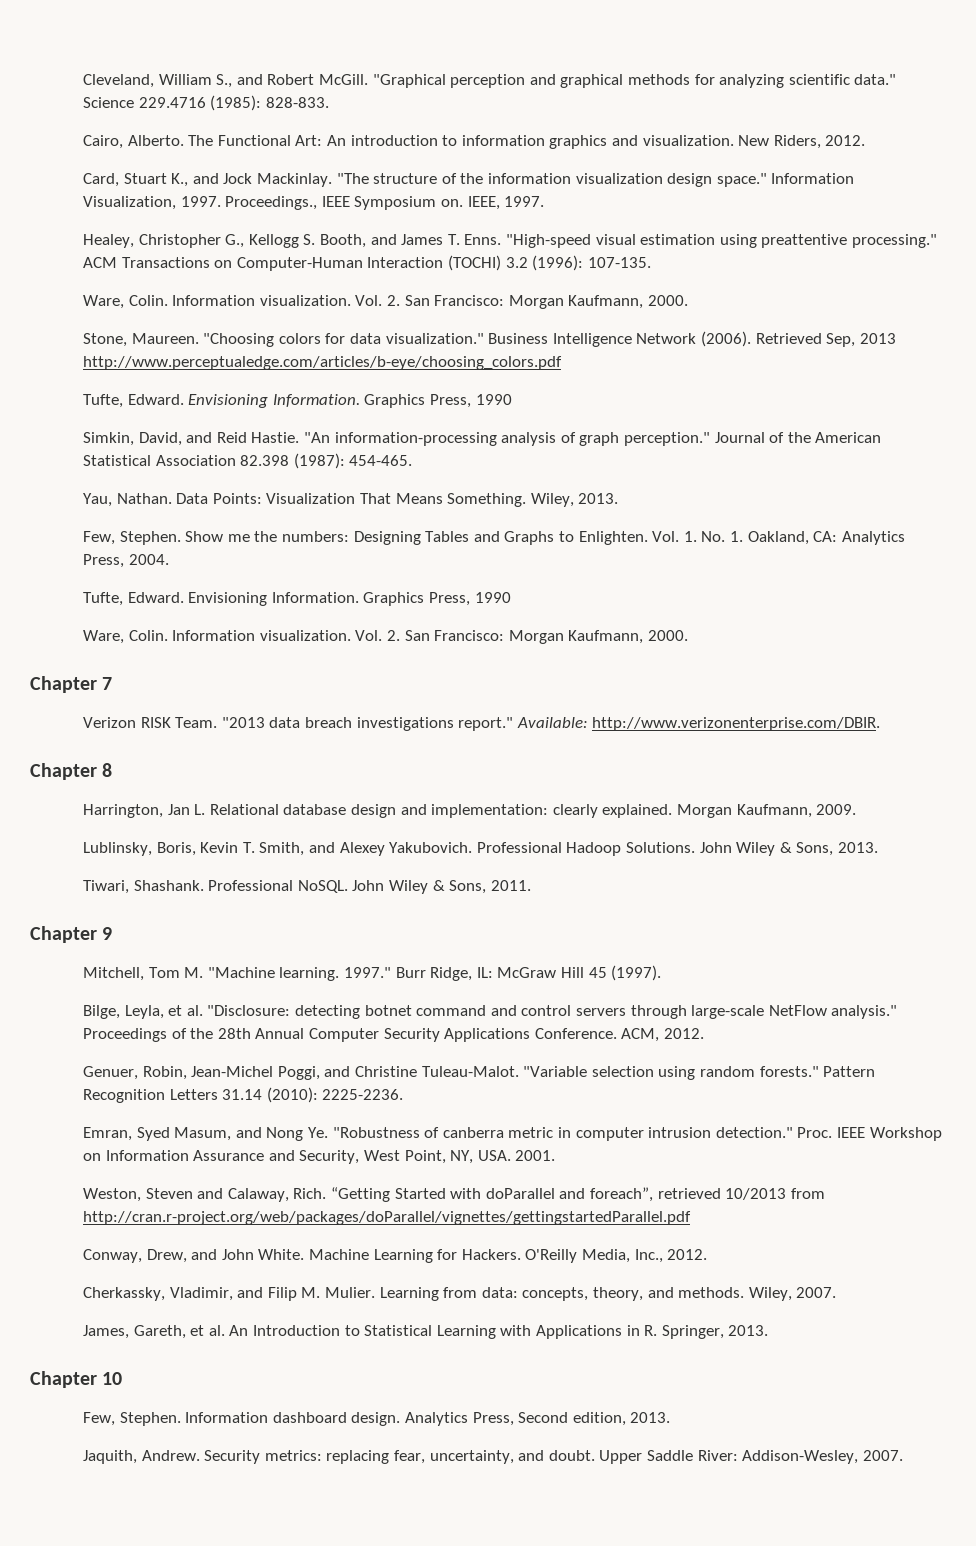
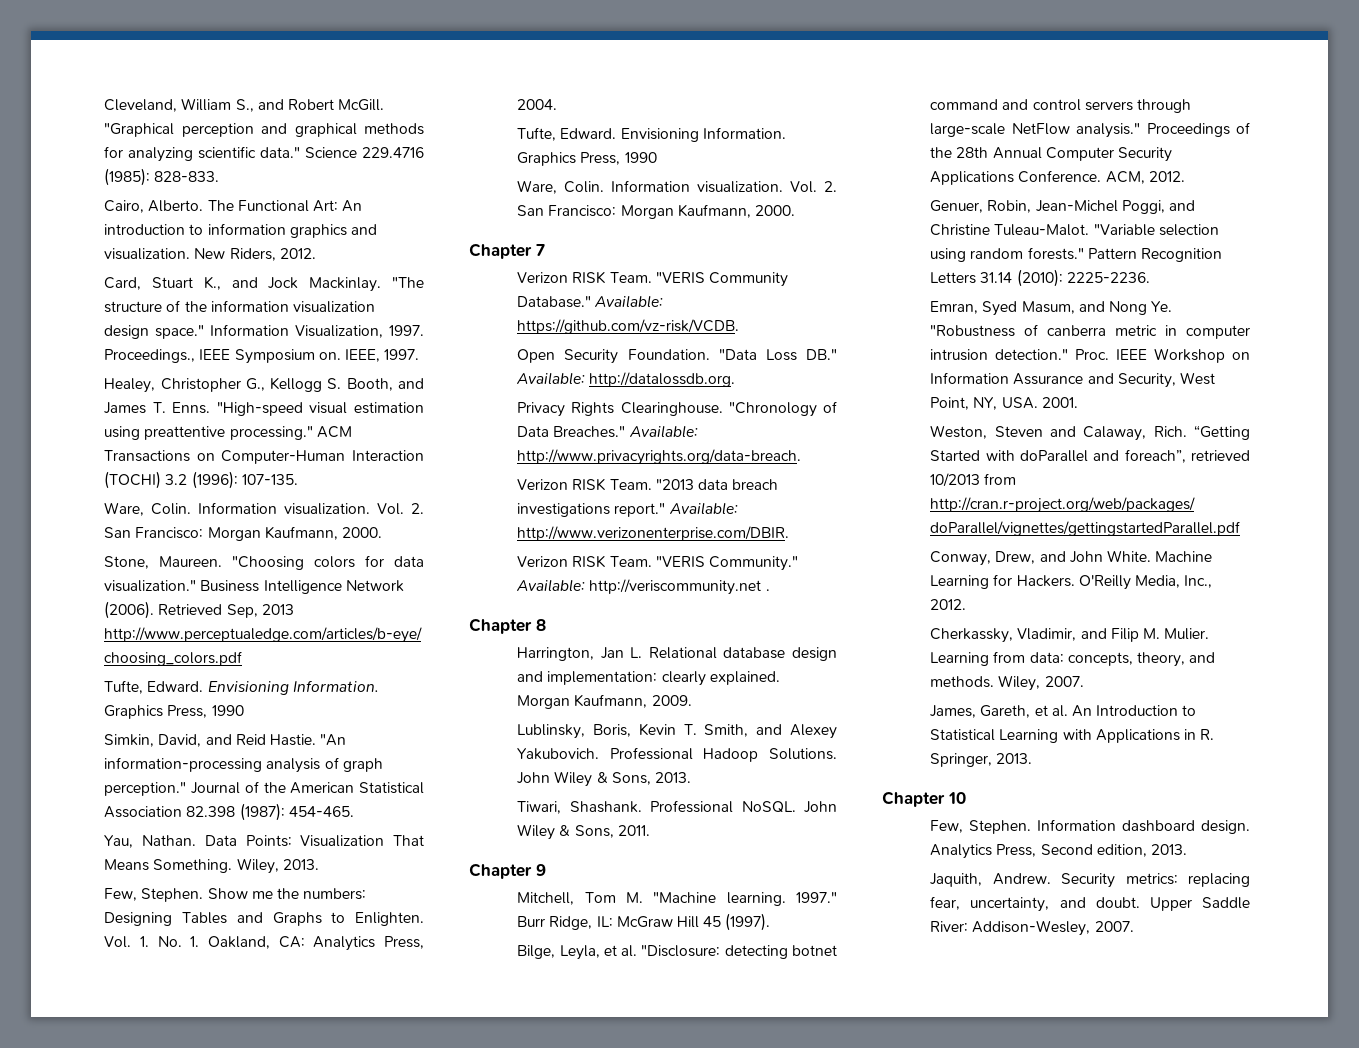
+ Verizon RISK Team. "VERIS Community Database." Available: https://github.com/vz-risk/VCDB.
+ Open Security Foundation. "Data Loss DB." Available: http://datalossdb.org.
+ Privacy Rights Clearinghouse. "Chronology of Data Breaches." Available: http://www.privacyrights.org/data-breach.
+ Verizon RISK Team. "VERIS Community." Available: http://veriscommunity.net .

